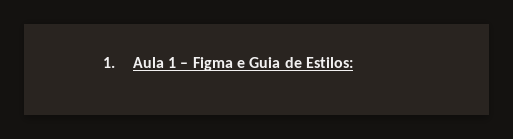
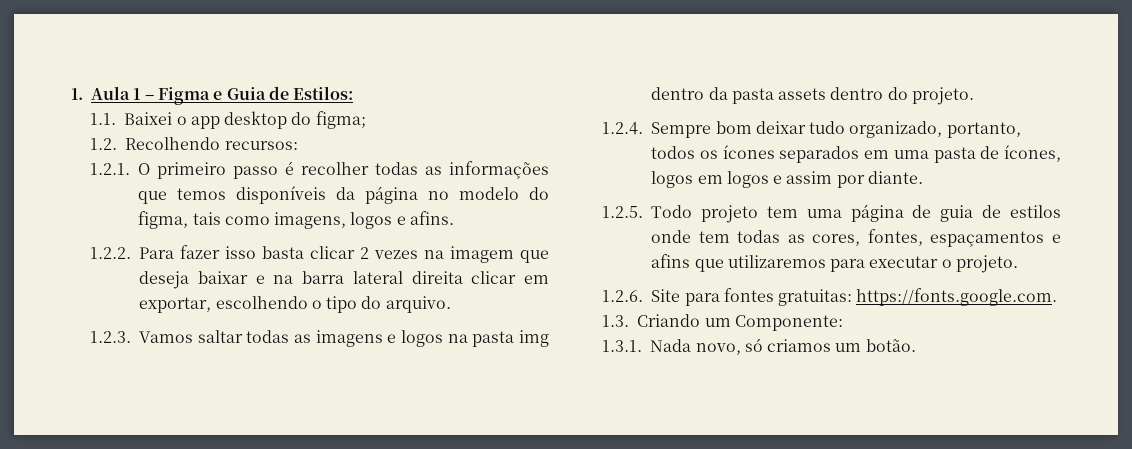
+ 1.1. Baixei o app desktop do figma;
+ 1.2. Recolhendo recursos:
+ 1.2.1. O primeiro passo é recolher todas as informações que temos disponíveis da página no modelo do figma, tais como imagens, logos e afins.
+ 1.2.2. Para fazer isso basta clicar 2 vezes na imagem que deseja baixar e na barra lateral direita clicar em exportar, escolhendo o tipo do arquivo.
+ 1.2.3. Vamos saltar todas as imagens e logos na pasta img dentro da pasta assets dentro do projeto.
+ 1.2.4. Sempre bom deixar tudo organizado, portanto, todos os ícones separados em uma pasta de ícones, logos em logos e assim por diante.
+ 1.2.5. Todo projeto tem uma página de guia de estilos onde tem todas as cores, fontes, espaçamentos e afins que utilizaremos para executar o projeto.
+ 1.2.6. Site para fontes gratuitas: https://fonts.google.com.
+ 1.3. Criando um Componente:
+ 1.3.1. Nada novo, só criamos um botão.

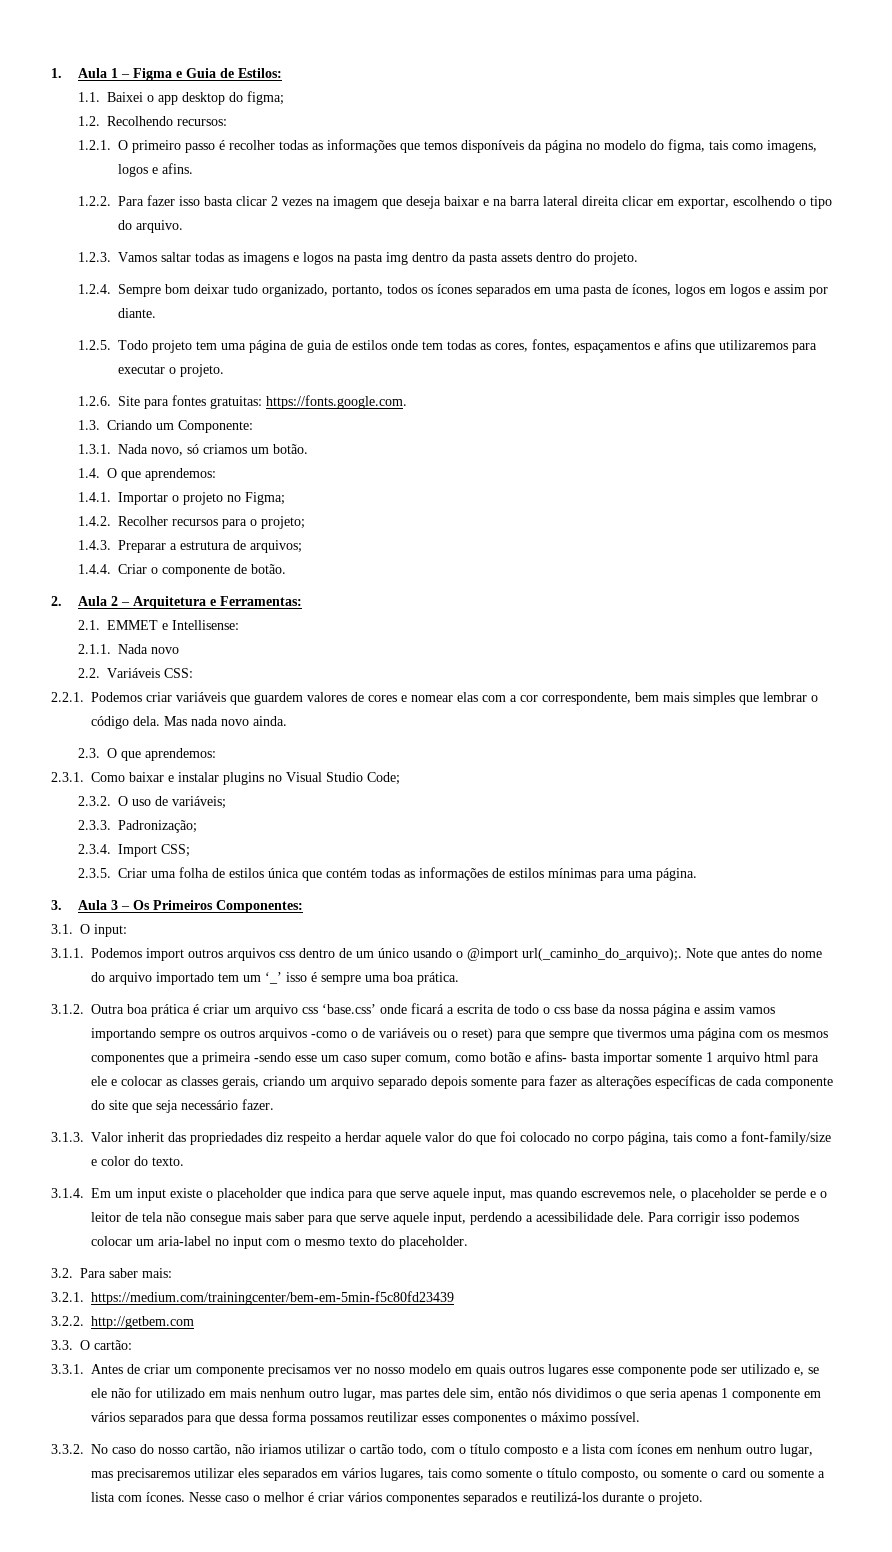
+ 1.4. O que aprendemos:
+ 1.4.1. Importar o projeto no Figma;
+ 1.4.2. Recolher recursos para o projeto;
+ 1.4.3. Preparar a estrutura de arquivos;
+ 1.4.4. Criar o componente de botão.
+ 2. Aula 2 – Arquitetura e Ferramentas:
+ 2.1. EMMET e Intellisense:
+ 2.1.1. Nada novo
+ 2.2. Variáveis CSS:
+ 2.2.1. Podemos criar variáveis que guardem valores de cores e nomear elas com a cor correspondente, bem mais simples que lembrar o código dela. Mas nada novo ainda.
+ 2.3. O que aprendemos:
+ 2.3.1. Como baixar e instalar plugins no Visual Studio Code;
+ 2.3.2. O uso de variáveis;
+ 2.3.3. Padronização;
+ 2.3.4. Import CSS;
+ 2.3.5. Criar uma folha de estilos única que contém todas as informações de estilos mínimas para uma página.
+ 3. Aula 3 – Os Primeiros Componentes:
+ 3.1. O input:
+ 3.1.1. Podemos import outros arquivos css dentro de um único usando o @import url(_caminho_do_arquivo);. Note que antes do nome do arquivo importado tem um ‘_’ isso é sempre uma boa prática.
+ 3.1.2. Outra boa prática é criar um arquivo css ‘base.css’ onde ficará a escrita de todo o css base da nossa página e assim vamos importando sempre os outros arquivos -como o de variáveis ou o reset) para que sempre que tivermos uma página com os mesmos componentes que a primeira -sendo esse um caso super comum, como botão e afins- basta importar somente 1 arquivo html para ele e colocar as classes gerais, criando um arquivo separado depois somente para fazer as alterações específicas de cada componente do site que seja necessário fazer.
+ 3.1.3. Valor inherit das propriedades diz respeito a herdar aquele valor do que foi colocado no corpo página, tais como a font-family/size e color do texto.
+ 3.1.4. Em um input existe o placeholder que indica para que serve aquele input, mas quando escrevemos nele, o placeholder se perde e o leitor de tela não consegue mais saber para que serve aquele input, perdendo a acessibilidade dele. Para corrigir isso podemos colocar um aria-label no input com o mesmo texto do placeholder.
+ 3.2. Para saber mais:
+ 3.2.1. https://medium.com/trainingcenter/bem-em-5min-f5c80fd23439
+ 3.2.2. http://getbem.com
+ 3.3. O cartão:
+ 3.3.1. Antes de criar um componente precisamos ver no nosso modelo em quais outros lugares esse componente pode ser utilizado e, se ele não for utilizado em mais nenhum outro lugar, mas partes dele sim, então nós dividimos o que seria apenas 1 componente em vários separados para que dessa forma possamos reutilizar esses componentes o máximo possível.
+ 3.3.2. No caso do nosso cartão, não iriamos utilizar o cartão todo, com o título composto e a lista com ícones em nenhum outro lugar, mas precisaremos utilizar eles separados em vários lugares, tais como somente o título composto, ou somente o card ou somente a lista com ícones. Nesse caso o melhor é criar vários componentes separados e reutilizá-los durante o projeto.

